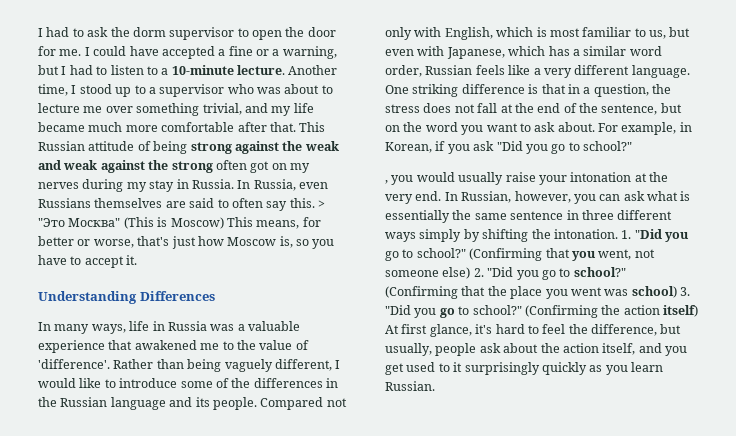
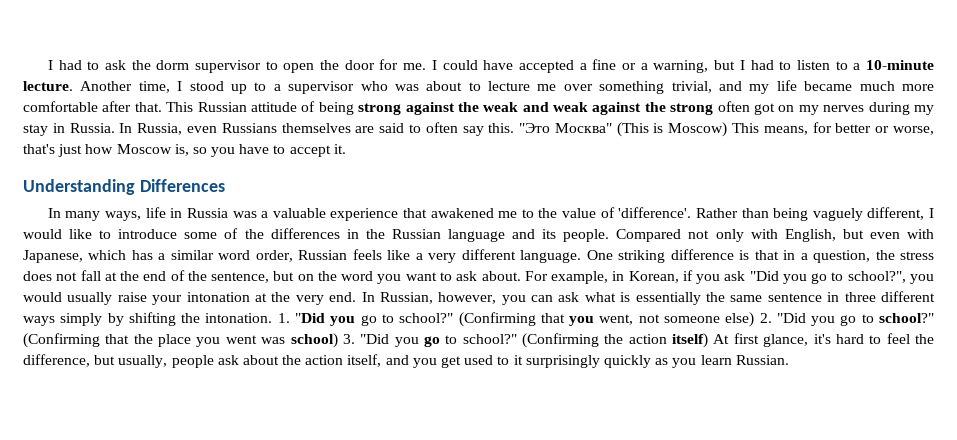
- > "Это Москва" (This is Moscow) This means, for better or worse, that's just how Moscow is, so you have to accept it.
+ "Это Москва" (This is Moscow) This means, for better or worse, that's just how Moscow is, so you have to accept it.
- Compared not only with English, which is most familiar to us, but even with Japanese, which has a similar word order, Russian feels like a very different language.
+ Compared not only with English, but even with Japanese, which has a similar word order, Russian feels like a very different language.
- For example, in Korean, if you ask "Did you go to school?"
- , you would usually raise your intonation at the very end.
+ For example, in Korean, if you ask "Did you go to school?", you would usually raise your intonation at the very end.

